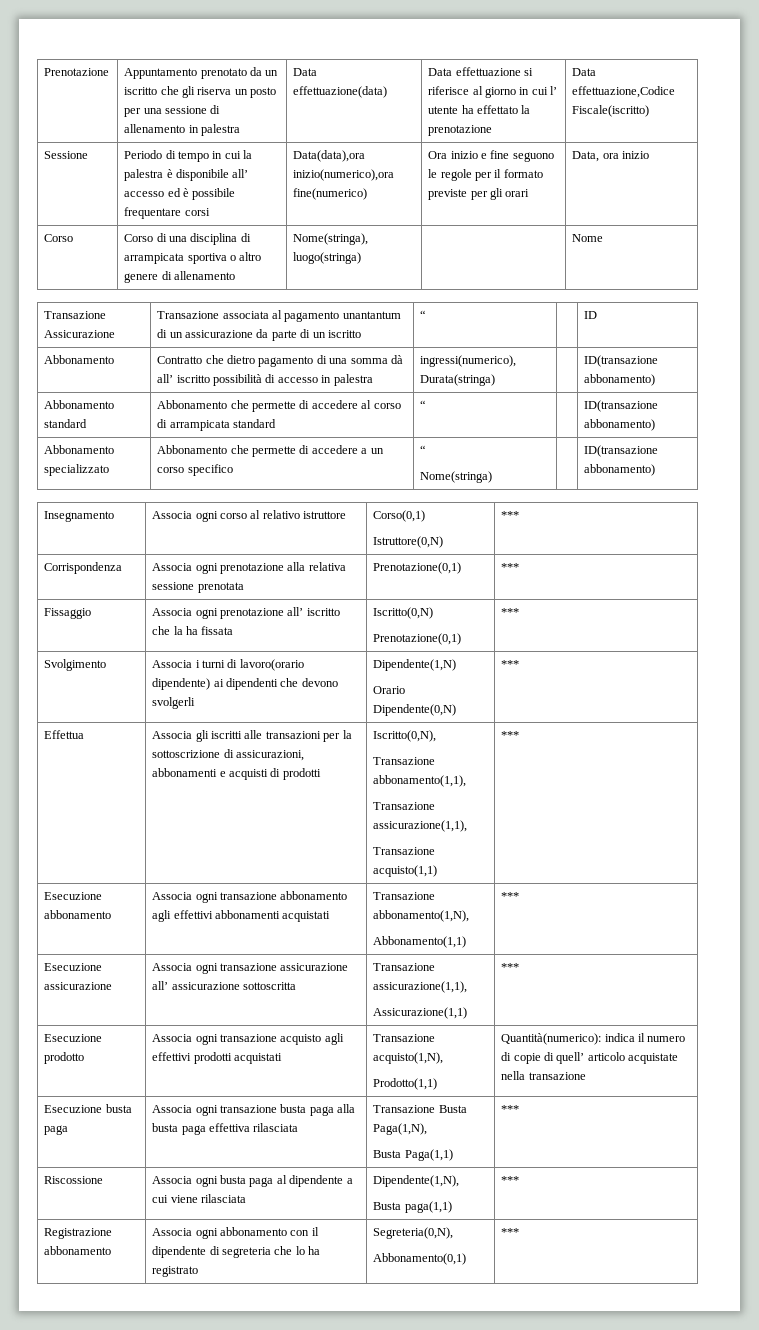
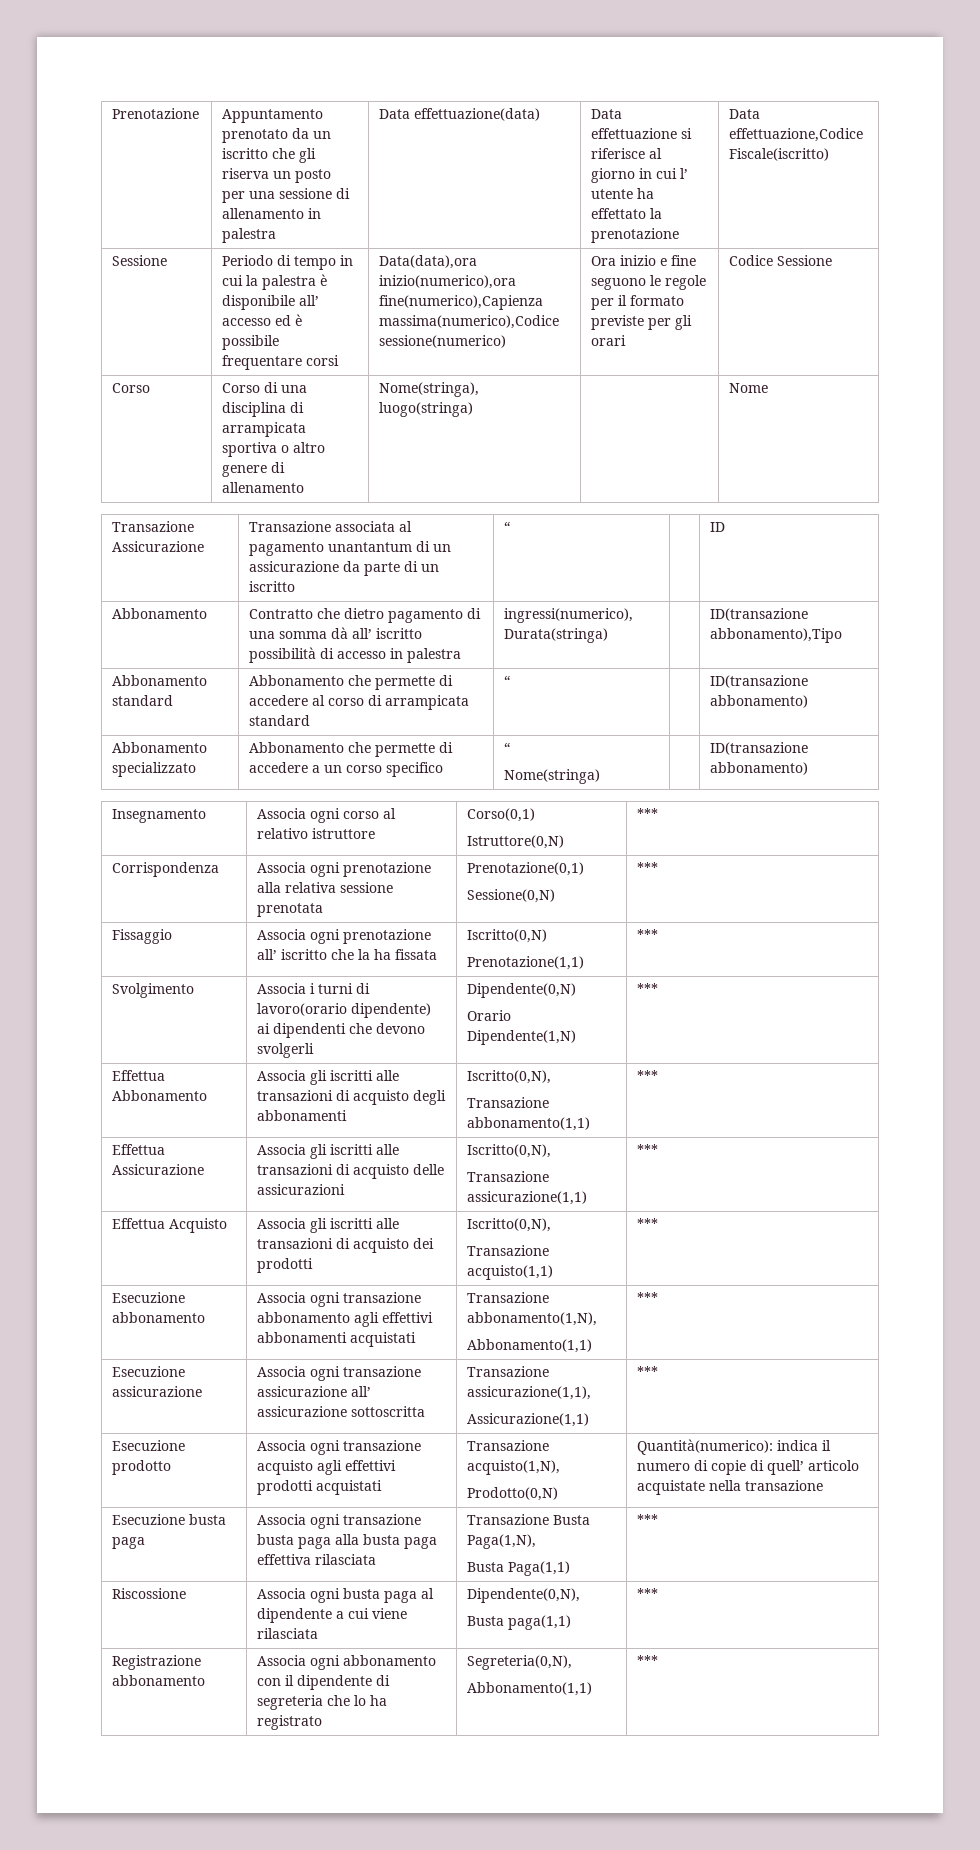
- Sessione | Periodo di tempo in cui la palestra è disponibile all’ accesso ed è possibile frequentare corsi | Data(data),ora inizio(numerico),ora fine(numerico) | Ora inizio e fine seguono le regole per il formato previste per gli orari | Data, ora inizio
+ Sessione | Periodo di tempo in cui la palestra è disponibile all’ accesso ed è possibile frequentare corsi | Data(data),ora inizio(numerico),ora fine(numerico),Capienza massima(numerico),Codice sessione(numerico) | Ora inizio e fine seguono le regole per il formato previste per gli orari | Codice Sessione
- Abbonamento | Contratto che dietro pagamento di una somma dà all’ iscritto possibilità di accesso in palestra | ingressi(numerico), Durata(stringa) | | ID(transazione abbonamento)
+ Abbonamento | Contratto che dietro pagamento di una somma dà all’ iscritto possibilità di accesso in palestra | ingressi(numerico), Durata(stringa) | | ID(transazione abbonamento),Tipo
- Corrispondenza | Associa ogni prenotazione alla relativa sessione prenotata | Prenotazione(0,1) | ***
+ Corrispondenza | Associa ogni prenotazione alla relativa sessione prenotata | Prenotazione(0,1)
+ Sessione(0,N) | ***
  Fissaggio | Associa ogni prenotazione all’ iscritto che la ha fissata | Iscritto(0,N)
- Prenotazione(0,1) | ***
+ Prenotazione(1,1) | ***
- Svolgimento | Associa i turni di lavoro(orario dipendente) ai dipendenti che devono svolgerli | Dipendente(1,N)
- Orario Dipendente(0,N) | ***
- Effettua | Associa gli iscritti alle transazioni per la sottoscrizione di assicurazioni, abbonamenti e acquisti di prodotti | Iscritto(0,N),
- Transazione abbonamento(1,1),
- Transazione assicurazione(1,1),
+ Svolgimento | Associa i turni di lavoro(orario dipendente) ai dipendenti che devono svolgerli | Dipendente(0,N)
+ Orario Dipendente(1,N) | ***
+ Effettua Abbonamento | Associa gli iscritti alle transazioni di acquisto degli abbonamenti | Iscritto(0,N),
+ Transazione abbonamento(1,1) | ***
+ Effettua Assicurazione | Associa gli iscritti alle transazioni di acquisto delle assicurazioni | Iscritto(0,N),
+ Transazione assicurazione(1,1) | ***
+ Effettua Acquisto | Associa gli iscritti alle transazioni di acquisto dei prodotti | Iscritto(0,N),
  Esecuzione prodotto | Associa ogni transazione acquisto agli effettivi prodotti acquistati | Transazione acquisto(1,N),
- Prodotto(1,1) | Quantità(numerico): indica il numero di copie di quell’ articolo acquistate nella transazione
+ Prodotto(0,N) | Quantità(numerico): indica il numero di copie di quell’ articolo acquistate nella transazione
- Riscossione | Associa ogni busta paga al dipendente a cui viene rilasciata | Dipendente(1,N),
+ Riscossione | Associa ogni busta paga al dipendente a cui viene rilasciata | Dipendente(0,N),
  Registrazione abbonamento | Associa ogni abbonamento con il dipendente di segreteria che lo ha registrato | Segreteria(0,N),
- Abbonamento(0,1) | ***
+ Abbonamento(1,1) | ***

